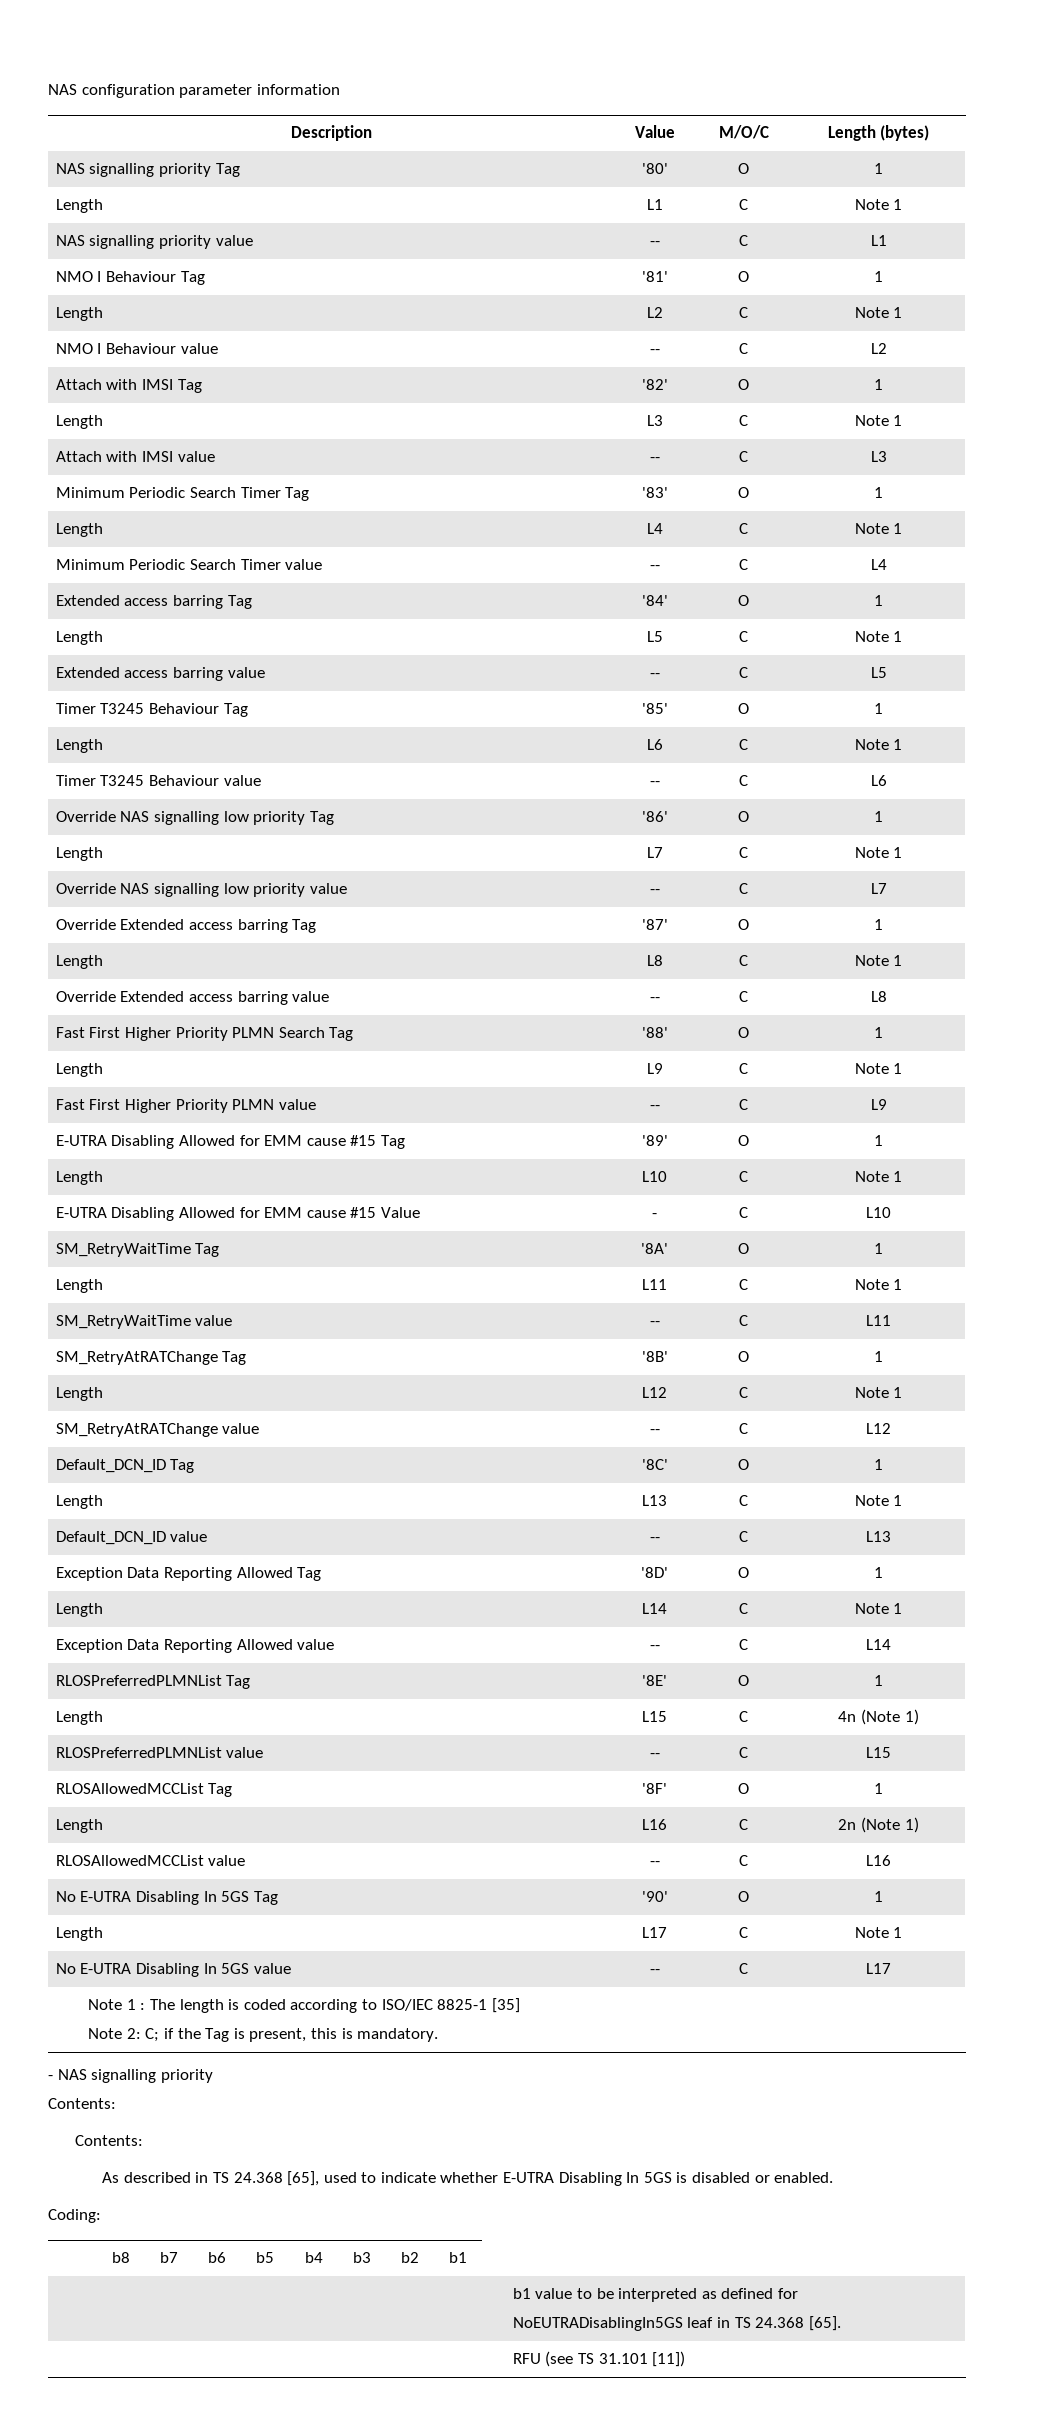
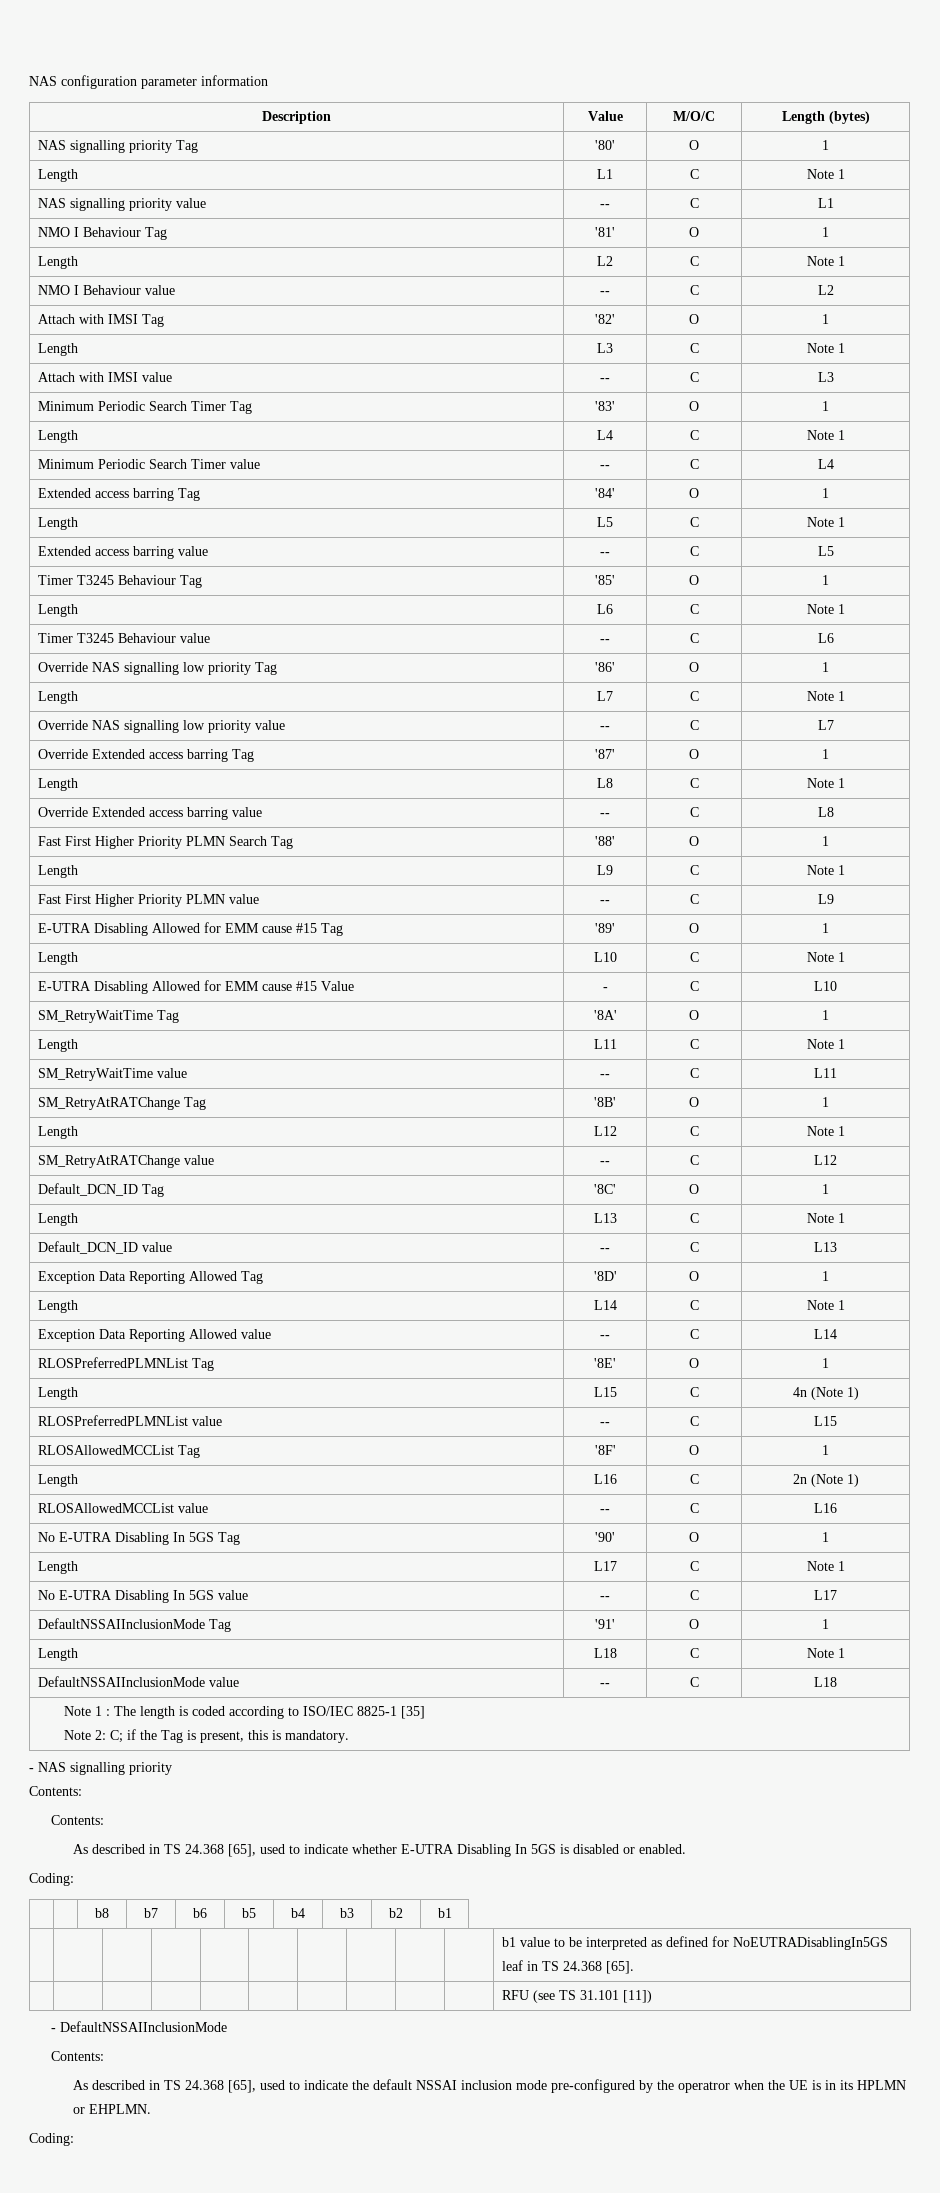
+ DefaultNSSAIInclusionMode Tag | '91' | O | 1
+ Length | L18 | C | Note 1
+ DefaultNSSAIInclusionMode value | -- | C | L18
+ - DefaultNSSAIInclusionMode
+ Contents:
+ As described in TS 24.368 [65], used to indicate the default NSSAI inclusion mode pre-configured by the operatror when the UE is in its HPLMN or EHPLMN.
+ Coding:

